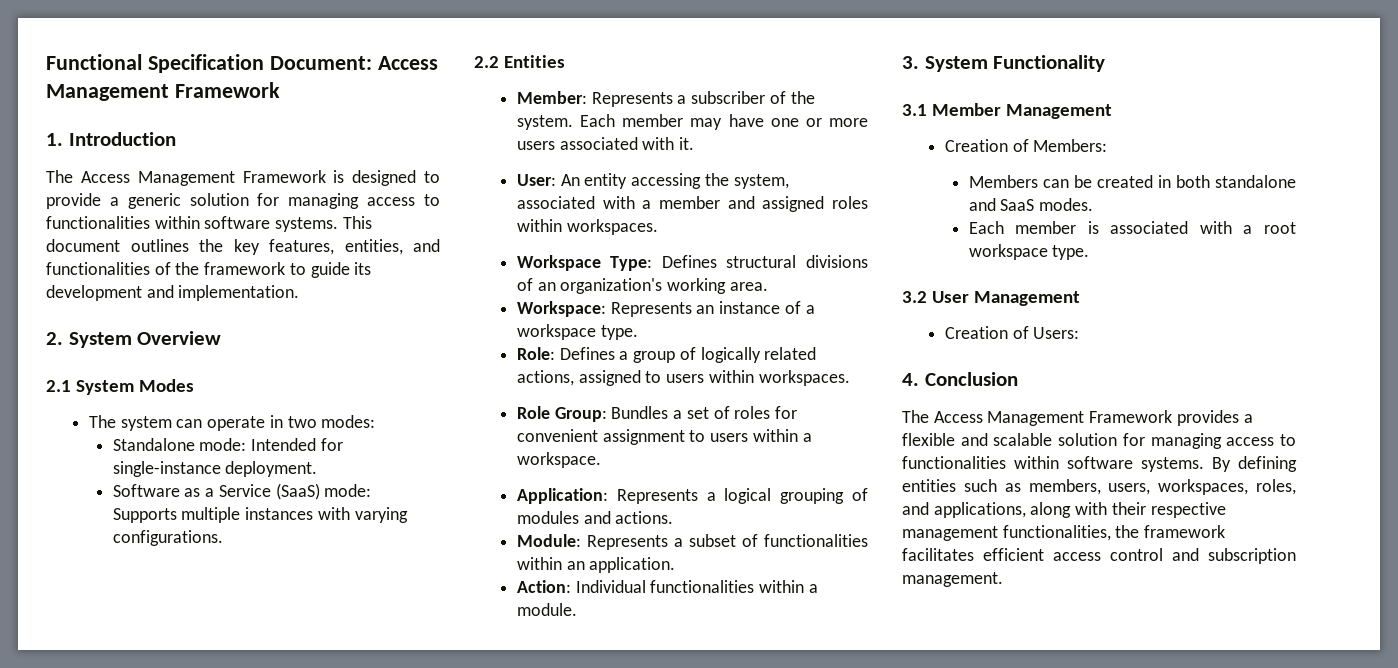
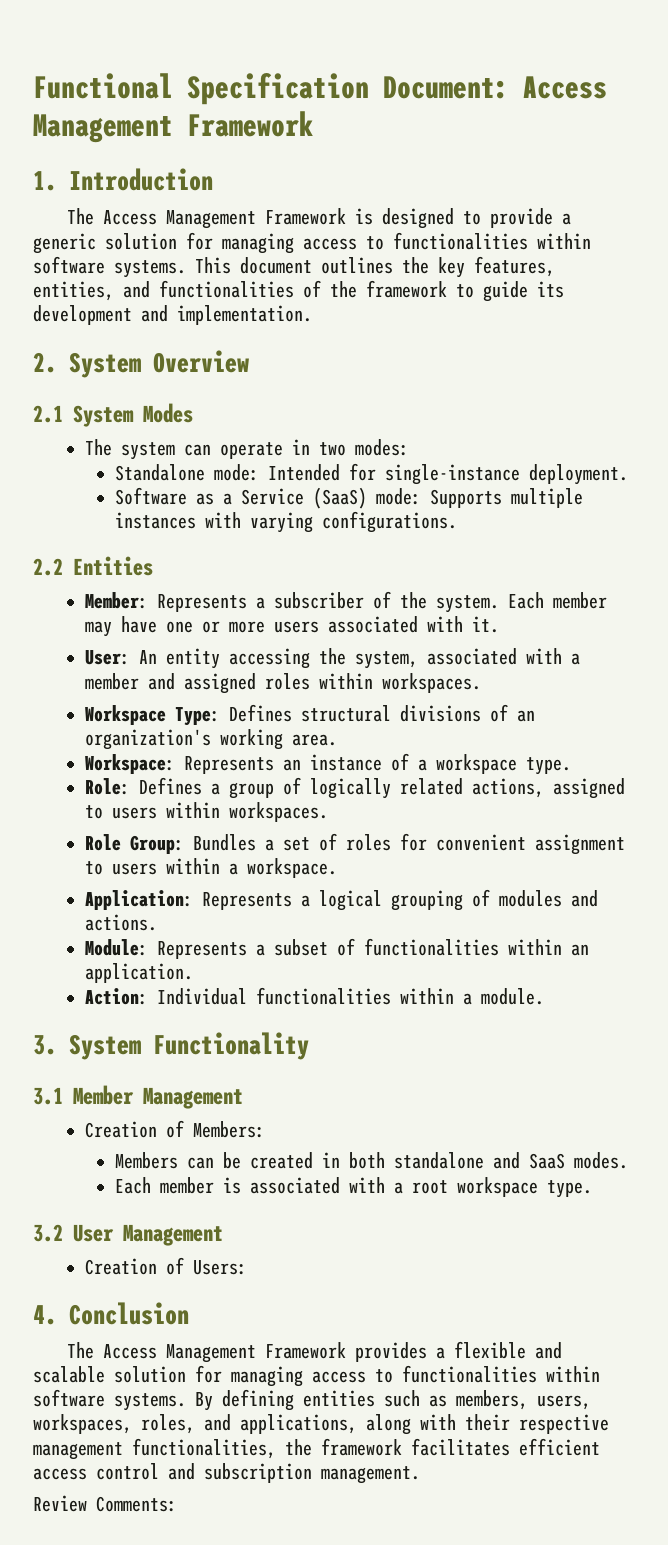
+ Review Comments:

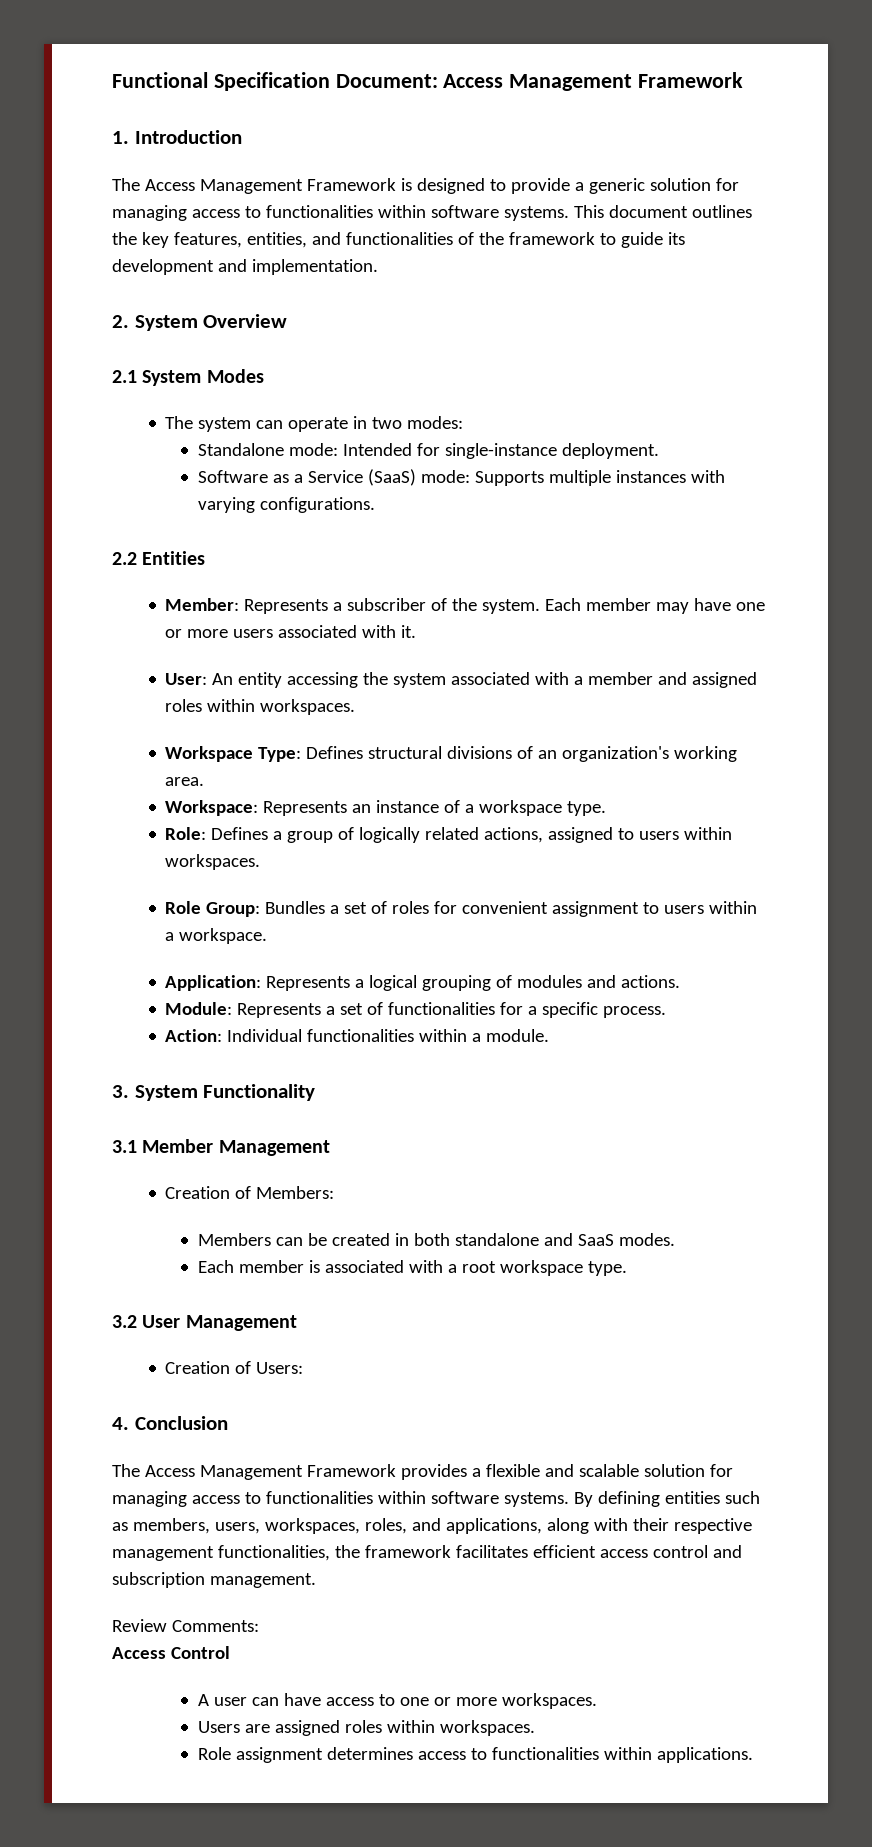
- User: An entity accessing the system, associated with a member and assigned roles within workspaces.
+ User: An entity accessing the system associated with a member and assigned roles within workspaces.
- Module: Represents a subset of functionalities within an application.
+ Module: Represents a set of functionalities for a specific process.
+ Access Control
+ A user can have access to one or more workspaces.
+ Users are assigned roles within workspaces.
+ Role assignment determines access to functionalities within applications.

